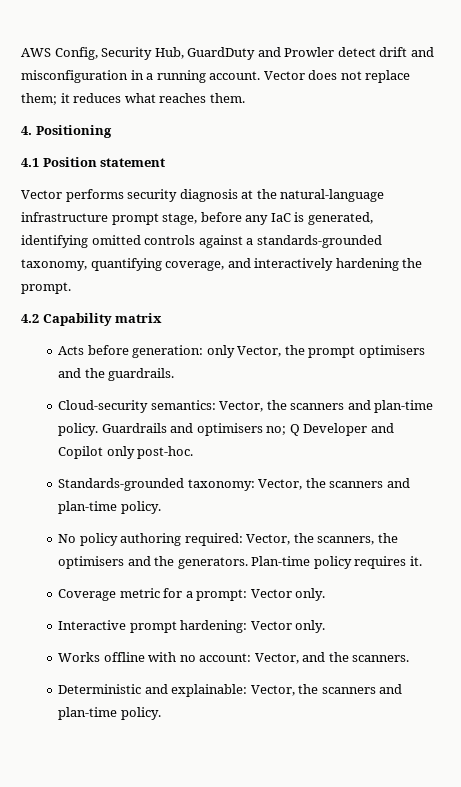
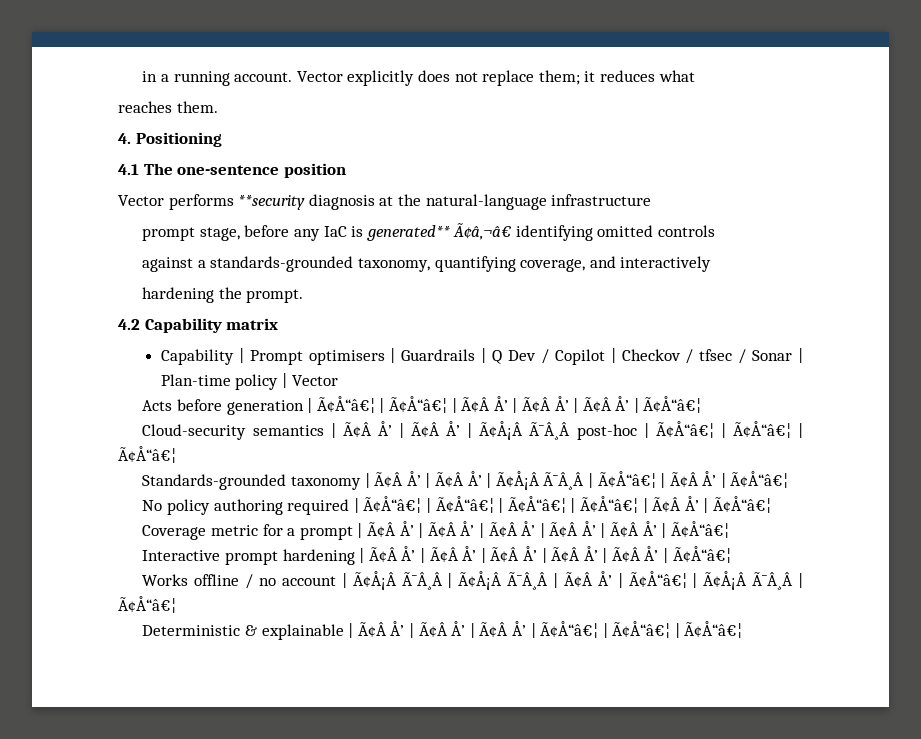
- AWS Config, Security Hub, GuardDuty and Prowler detect drift and misconfiguration in a running account.
+ in a running account.
- Vector does not replace them; it reduces what reaches them.
+ Vector explicitly does not replace them; it reduces what
+ reaches them.
- 4.1 Position statement
+ 4.1 The one-sentence position
- Vector performs security diagnosis at the natural-language infrastructure prompt stage, before any IaC is generated, identifying omitted controls against a standards-grounded taxonomy, quantifying coverage, and interactively hardening the prompt.
+ Vector performs **security diagnosis at the natural-language infrastructure
+ prompt stage, before any IaC is generated** Ã¢â‚¬â€ identifying omitted controls
+ against a standards-grounded taxonomy, quantifying coverage, and interactively
+ hardening the prompt.
- Acts before generation: only Vector, the prompt optimisers and the guardrails.
- Cloud-security semantics: Vector, the scanners and plan-time policy. Guardrails and optimisers no; Q Developer and Copilot only post-hoc.
- Standards-grounded taxonomy: Vector, the scanners and plan-time policy.
- No policy authoring required: Vector, the scanners, the optimisers and the generators. Plan-time policy requires it.
- Coverage metric for a prompt: Vector only.
- Interactive prompt hardening: Vector only.
- Works offline with no account: Vector, and the scanners.
- Deterministic and explainable: Vector, the scanners and plan-time policy.
+ Capability | Prompt optimisers | Guardrails | Q Dev / Copilot | Checkov / tfsec / Sonar | Plan-time policy | Vector
+ Acts before generation | Ã¢Å“â€¦ | Ã¢Å“â€¦ | Ã¢Â Å’ | Ã¢Â Å’ | Ã¢Â Å’ | Ã¢Å“â€¦
+ Cloud-security semantics | Ã¢Â Å’ | Ã¢Â Å’ | Ã¢Å¡Â Ã¯Â¸Â post-hoc | Ã¢Å“â€¦ | Ã¢Å“â€¦ | Ã¢Å“â€¦
+ Standards-grounded taxonomy | Ã¢Â Å’ | Ã¢Â Å’ | Ã¢Å¡Â Ã¯Â¸Â | Ã¢Å“â€¦ | Ã¢Â Å’ | Ã¢Å“â€¦
+ No policy authoring required | Ã¢Å“â€¦ | Ã¢Å“â€¦ | Ã¢Å“â€¦ | Ã¢Å“â€¦ | Ã¢Â Å’ | Ã¢Å“â€¦
+ Coverage metric for a prompt | Ã¢Â Å’ | Ã¢Â Å’ | Ã¢Â Å’ | Ã¢Â Å’ | Ã¢Â Å’ | Ã¢Å“â€¦
+ Interactive prompt hardening | Ã¢Â Å’ | Ã¢Â Å’ | Ã¢Â Å’ | Ã¢Â Å’ | Ã¢Â Å’ | Ã¢Å“â€¦
+ Works offline / no account | Ã¢Å¡Â Ã¯Â¸Â | Ã¢Å¡Â Ã¯Â¸Â | Ã¢Â Å’ | Ã¢Å“â€¦ | Ã¢Å¡Â Ã¯Â¸Â | Ã¢Å“â€¦
+ Deterministic & explainable | Ã¢Â Å’ | Ã¢Â Å’ | Ã¢Â Å’ | Ã¢Å“â€¦ | Ã¢Å“â€¦ | Ã¢Å“â€¦

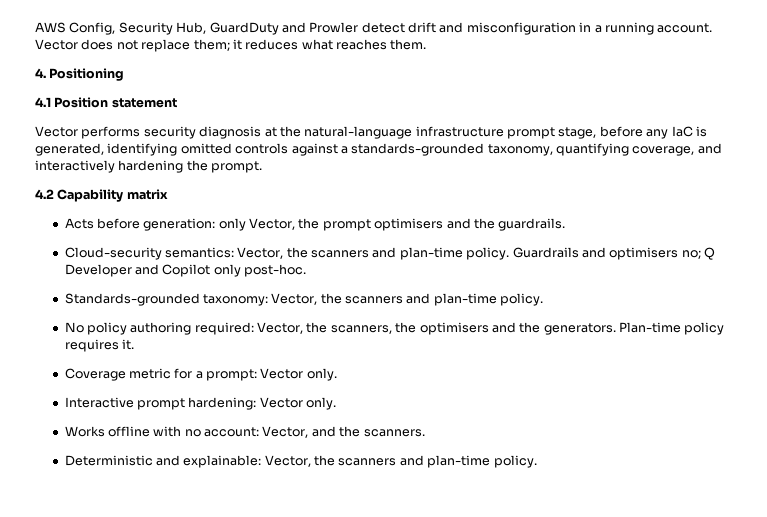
- in a running account.
+ AWS Config, Security Hub, GuardDuty and Prowler detect drift and misconfiguration in a running account.
- Vector explicitly does not replace them; it reduces what
- reaches them.
+ Vector does not replace them; it reduces what reaches them.
- 4.1 The one-sentence position
+ 4.1 Position statement
- Vector performs **security diagnosis at the natural-language infrastructure
- prompt stage, before any IaC is generated** Ã¢â‚¬â€ identifying omitted controls
- against a standards-grounded taxonomy, quantifying coverage, and interactively
- hardening the prompt.
+ Vector performs security diagnosis at the natural-language infrastructure prompt stage, before any IaC is generated, identifying omitted controls against a standards-grounded taxonomy, quantifying coverage, and interactively hardening the prompt.
- Capability | Prompt optimisers | Guardrails | Q Dev / Copilot | Checkov / tfsec / Sonar | Plan-time policy | Vector
- Acts before generation | Ã¢Å“â€¦ | Ã¢Å“â€¦ | Ã¢Â Å’ | Ã¢Â Å’ | Ã¢Â Å’ | Ã¢Å“â€¦
- Cloud-security semantics | Ã¢Â Å’ | Ã¢Â Å’ | Ã¢Å¡Â Ã¯Â¸Â post-hoc | Ã¢Å“â€¦ | Ã¢Å“â€¦ | Ã¢Å“â€¦
- Standards-grounded taxonomy | Ã¢Â Å’ | Ã¢Â Å’ | Ã¢Å¡Â Ã¯Â¸Â | Ã¢Å“â€¦ | Ã¢Â Å’ | Ã¢Å“â€¦
- No policy authoring required | Ã¢Å“â€¦ | Ã¢Å“â€¦ | Ã¢Å“â€¦ | Ã¢Å“â€¦ | Ã¢Â Å’ | Ã¢Å“â€¦
- Coverage metric for a prompt | Ã¢Â Å’ | Ã¢Â Å’ | Ã¢Â Å’ | Ã¢Â Å’ | Ã¢Â Å’ | Ã¢Å“â€¦
- Interactive prompt hardening | Ã¢Â Å’ | Ã¢Â Å’ | Ã¢Â Å’ | Ã¢Â Å’ | Ã¢Â Å’ | Ã¢Å“â€¦
- Works offline / no account | Ã¢Å¡Â Ã¯Â¸Â | Ã¢Å¡Â Ã¯Â¸Â | Ã¢Â Å’ | Ã¢Å“â€¦ | Ã¢Å¡Â Ã¯Â¸Â | Ã¢Å“â€¦
- Deterministic & explainable | Ã¢Â Å’ | Ã¢Â Å’ | Ã¢Â Å’ | Ã¢Å“â€¦ | Ã¢Å“â€¦ | Ã¢Å“â€¦
+ Acts before generation: only Vector, the prompt optimisers and the guardrails.
+ Cloud-security semantics: Vector, the scanners and plan-time policy. Guardrails and optimisers no; Q Developer and Copilot only post-hoc.
+ Standards-grounded taxonomy: Vector, the scanners and plan-time policy.
+ No policy authoring required: Vector, the scanners, the optimisers and the generators. Plan-time policy requires it.
+ Coverage metric for a prompt: Vector only.
+ Interactive prompt hardening: Vector only.
+ Works offline with no account: Vector, and the scanners.
+ Deterministic and explainable: Vector, the scanners and plan-time policy.

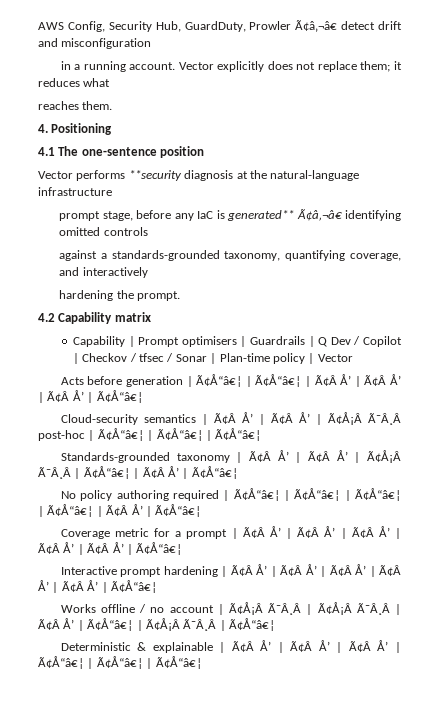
- AWS Config, Security Hub, GuardDuty and Prowler detect drift and misconfiguration in a running account.
+ AWS Config, Security Hub, GuardDuty, Prowler Ã¢â‚¬â€ detect drift and misconfiguration
+ in a running account.
- Vector does not replace them; it reduces what reaches them.
+ Vector explicitly does not replace them; it reduces what
+ reaches them.
- 4.1 Position statement
+ 4.1 The one-sentence position
- Vector performs security diagnosis at the natural-language infrastructure prompt stage, before any IaC is generated, identifying omitted controls against a standards-grounded taxonomy, quantifying coverage, and interactively hardening the prompt.
+ Vector performs **security diagnosis at the natural-language infrastructure
+ prompt stage, before any IaC is generated** Ã¢â‚¬â€ identifying omitted controls
+ against a standards-grounded taxonomy, quantifying coverage, and interactively
+ hardening the prompt.
- Acts before generation: only Vector, the prompt optimisers and the guardrails.
- Cloud-security semantics: Vector, the scanners and plan-time policy. Guardrails and optimisers no; Q Developer and Copilot only post-hoc.
- Standards-grounded taxonomy: Vector, the scanners and plan-time policy.
- No policy authoring required: Vector, the scanners, the optimisers and the generators. Plan-time policy requires it.
- Coverage metric for a prompt: Vector only.
- Interactive prompt hardening: Vector only.
- Works offline with no account: Vector, and the scanners.
- Deterministic and explainable: Vector, the scanners and plan-time policy.
+ Capability | Prompt optimisers | Guardrails | Q Dev / Copilot | Checkov / tfsec / Sonar | Plan-time policy | Vector
+ Acts before generation | Ã¢Å“â€¦ | Ã¢Å“â€¦ | Ã¢Â Å’ | Ã¢Â Å’ | Ã¢Â Å’ | Ã¢Å“â€¦
+ Cloud-security semantics | Ã¢Â Å’ | Ã¢Â Å’ | Ã¢Å¡Â Ã¯Â¸Â post-hoc | Ã¢Å“â€¦ | Ã¢Å“â€¦ | Ã¢Å“â€¦
+ Standards-grounded taxonomy | Ã¢Â Å’ | Ã¢Â Å’ | Ã¢Å¡Â Ã¯Â¸Â | Ã¢Å“â€¦ | Ã¢Â Å’ | Ã¢Å“â€¦
+ No policy authoring required | Ã¢Å“â€¦ | Ã¢Å“â€¦ | Ã¢Å“â€¦ | Ã¢Å“â€¦ | Ã¢Â Å’ | Ã¢Å“â€¦
+ Coverage metric for a prompt | Ã¢Â Å’ | Ã¢Â Å’ | Ã¢Â Å’ | Ã¢Â Å’ | Ã¢Â Å’ | Ã¢Å“â€¦
+ Interactive prompt hardening | Ã¢Â Å’ | Ã¢Â Å’ | Ã¢Â Å’ | Ã¢Â Å’ | Ã¢Â Å’ | Ã¢Å“â€¦
+ Works offline / no account | Ã¢Å¡Â Ã¯Â¸Â | Ã¢Å¡Â Ã¯Â¸Â | Ã¢Â Å’ | Ã¢Å“â€¦ | Ã¢Å¡Â Ã¯Â¸Â | Ã¢Å“â€¦
+ Deterministic & explainable | Ã¢Â Å’ | Ã¢Â Å’ | Ã¢Â Å’ | Ã¢Å“â€¦ | Ã¢Å“â€¦ | Ã¢Å“â€¦

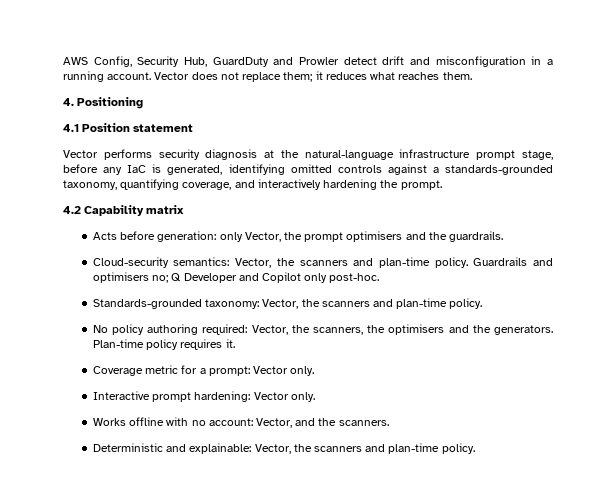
- AWS Config, Security Hub, GuardDuty, Prowler Ã¢â‚¬â€ detect drift and misconfiguration
- in a running account.
+ AWS Config, Security Hub, GuardDuty and Prowler detect drift and misconfiguration in a running account.
- Vector explicitly does not replace them; it reduces what
- reaches them.
+ Vector does not replace them; it reduces what reaches them.
- 4.1 The one-sentence position
+ 4.1 Position statement
- Vector performs **security diagnosis at the natural-language infrastructure
- prompt stage, before any IaC is generated** Ã¢â‚¬â€ identifying omitted controls
- against a standards-grounded taxonomy, quantifying coverage, and interactively
- hardening the prompt.
+ Vector performs security diagnosis at the natural-language infrastructure prompt stage, before any IaC is generated, identifying omitted controls against a standards-grounded taxonomy, quantifying coverage, and interactively hardening the prompt.
- Capability | Prompt optimisers | Guardrails | Q Dev / Copilot | Checkov / tfsec / Sonar | Plan-time policy | Vector
- Acts before generation | Ã¢Å“â€¦ | Ã¢Å“â€¦ | Ã¢Â Å’ | Ã¢Â Å’ | Ã¢Â Å’ | Ã¢Å“â€¦
- Cloud-security semantics | Ã¢Â Å’ | Ã¢Â Å’ | Ã¢Å¡Â Ã¯Â¸Â post-hoc | Ã¢Å“â€¦ | Ã¢Å“â€¦ | Ã¢Å“â€¦
- Standards-grounded taxonomy | Ã¢Â Å’ | Ã¢Â Å’ | Ã¢Å¡Â Ã¯Â¸Â | Ã¢Å“â€¦ | Ã¢Â Å’ | Ã¢Å“â€¦
- No policy authoring required | Ã¢Å“â€¦ | Ã¢Å“â€¦ | Ã¢Å“â€¦ | Ã¢Å“â€¦ | Ã¢Â Å’ | Ã¢Å“â€¦
- Coverage metric for a prompt | Ã¢Â Å’ | Ã¢Â Å’ | Ã¢Â Å’ | Ã¢Â Å’ | Ã¢Â Å’ | Ã¢Å“â€¦
- Interactive prompt hardening | Ã¢Â Å’ | Ã¢Â Å’ | Ã¢Â Å’ | Ã¢Â Å’ | Ã¢Â Å’ | Ã¢Å“â€¦
- Works offline / no account | Ã¢Å¡Â Ã¯Â¸Â | Ã¢Å¡Â Ã¯Â¸Â | Ã¢Â Å’ | Ã¢Å“â€¦ | Ã¢Å¡Â Ã¯Â¸Â | Ã¢Å“â€¦
- Deterministic & explainable | Ã¢Â Å’ | Ã¢Â Å’ | Ã¢Â Å’ | Ã¢Å“â€¦ | Ã¢Å“â€¦ | Ã¢Å“â€¦
+ Acts before generation: only Vector, the prompt optimisers and the guardrails.
+ Cloud-security semantics: Vector, the scanners and plan-time policy. Guardrails and optimisers no; Q Developer and Copilot only post-hoc.
+ Standards-grounded taxonomy: Vector, the scanners and plan-time policy.
+ No policy authoring required: Vector, the scanners, the optimisers and the generators. Plan-time policy requires it.
+ Coverage metric for a prompt: Vector only.
+ Interactive prompt hardening: Vector only.
+ Works offline with no account: Vector, and the scanners.
+ Deterministic and explainable: Vector, the scanners and plan-time policy.

